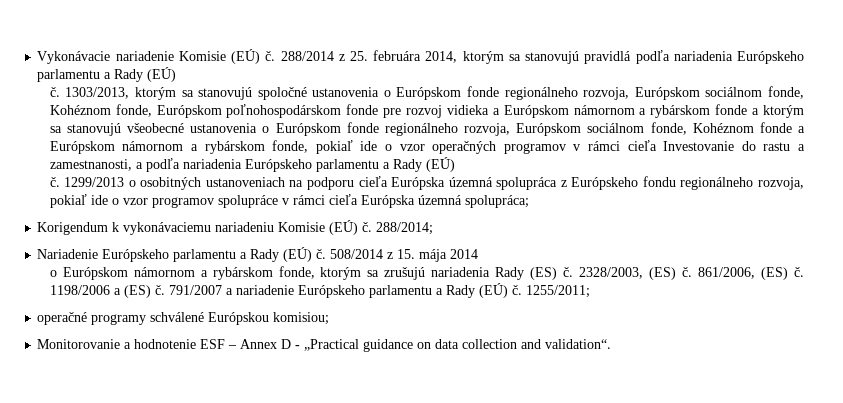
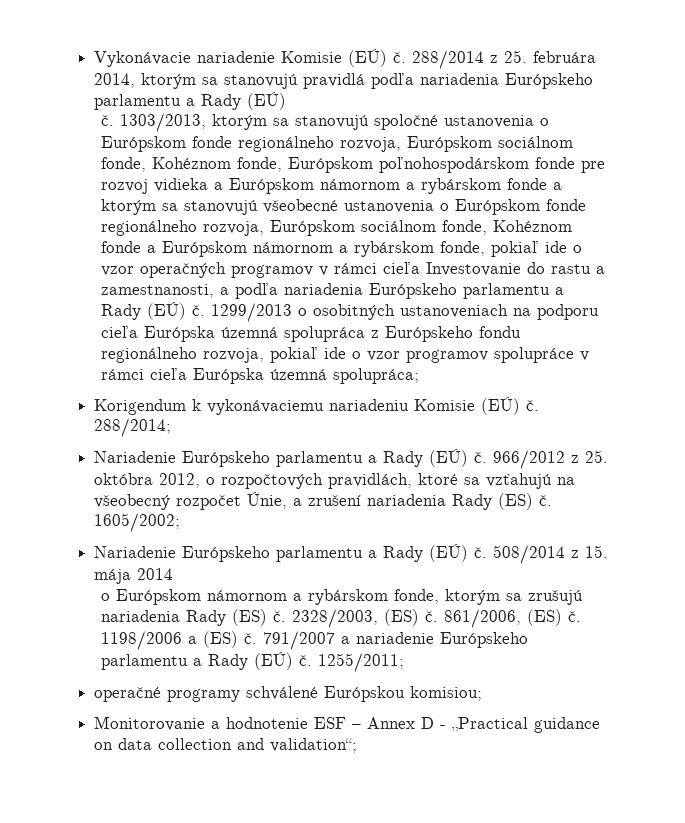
- 1303/2013, ktorým sa stanovujú spoločné ustanovenia o Európskom fonde regionálneho rozvoja, Európskom sociálnom fonde, Kohéznom fonde, Európskom poľnohospodárskom fonde pre rozvoj vidieka a Európskom námornom a rybárskom fonde a ktorým sa stanovujú všeobecné ustanovenia o Európskom fonde regionálneho rozvoja, Európskom sociálnom fonde, Kohéznom fonde a Európskom námornom a rybárskom fonde, pokiaľ ide o vzor operačných programov v rámci cieľa Investovanie do rastu a zamestnanosti, a podľa nariadenia Európskeho parlamentu a Rady (EÚ)
- č.
+ 1303/2013, ktorým sa stanovujú spoločné ustanovenia o Európskom fonde regionálneho rozvoja, Európskom sociálnom fonde, Kohéznom fonde, Európskom poľnohospodárskom fonde pre rozvoj vidieka a Európskom námornom a rybárskom fonde a ktorým sa stanovujú všeobecné ustanovenia o Európskom fonde regionálneho rozvoja, Európskom sociálnom fonde, Kohéznom fonde a Európskom námornom a rybárskom fonde, pokiaľ ide o vzor operačných programov v rámci cieľa Investovanie do rastu a zamestnanosti, a podľa nariadenia Európskeho parlamentu a Rady (EÚ) č.
+ Nariadenie Európskeho parlamentu a Rady (EÚ) č. 966/2012 z 25. októbra 2012, o rozpočtových pravidlách, ktoré sa vzťahujú na všeobecný rozpočet Únie, a zrušení nariadenia Rady (ES) č. 1605/2002;
- Monitorovanie a hodnotenie ESF – Annex D - „Practical guidance on data collection and validation“.
+ Monitorovanie a hodnotenie ESF – Annex D - „Practical guidance on data collection and validation“;

